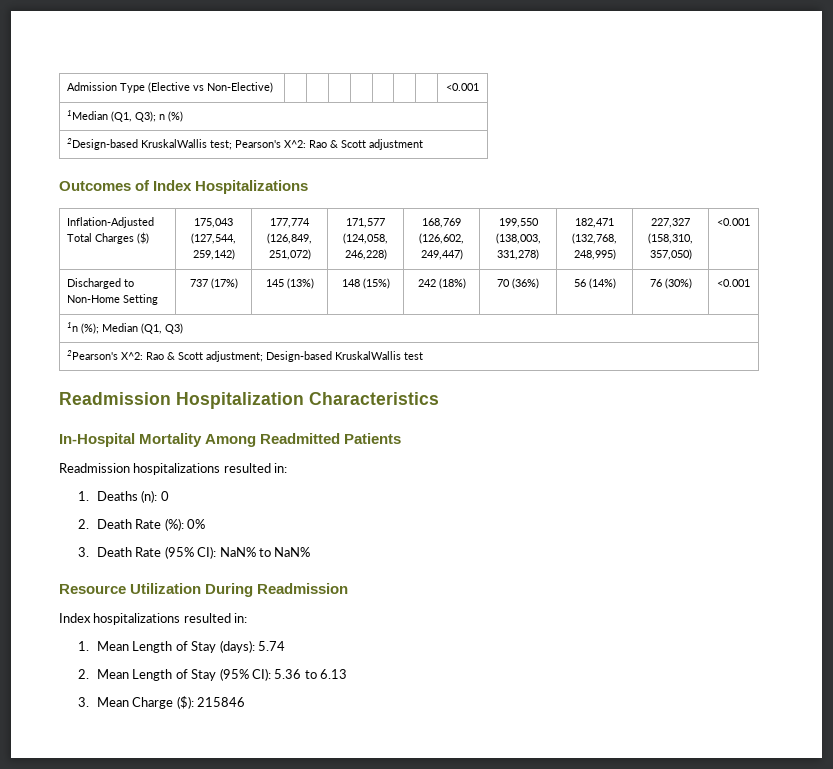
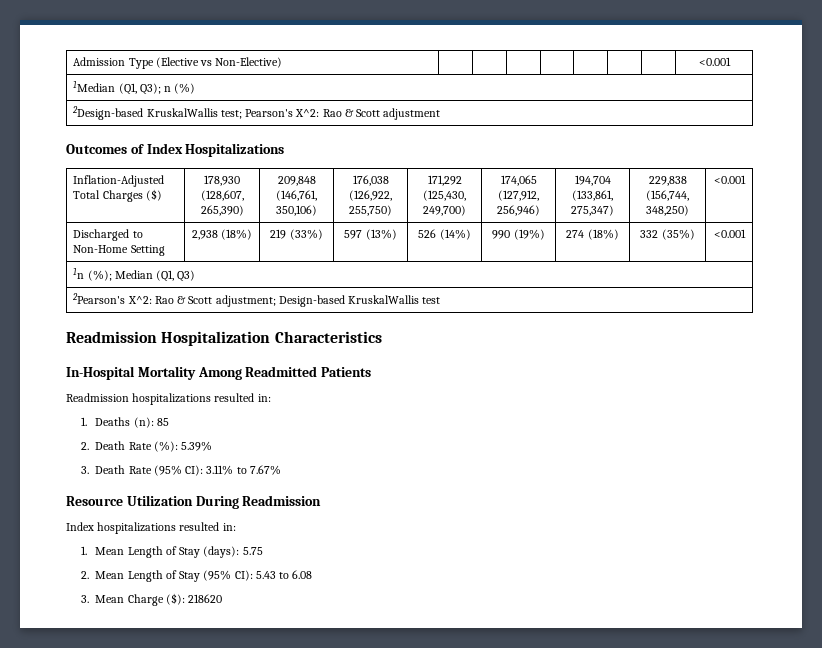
- Inflation-Adjusted Total Charges ($) | 175,043 (127,544, 259,142) | 177,774 (126,849, 251,072) | 171,577 (124,058, 246,228) | 168,769 (126,602, 249,447) | 199,550 (138,003, 331,278) | 182,471 (132,768, 248,995) | 227,327 (158,310, 357,050) | <0.001
+ Inflation-Adjusted Total Charges ($) | 178,930 (128,607, 265,390) | 209,848 (146,761, 350,106) | 176,038 (126,922, 255,750) | 171,292 (125,430, 249,700) | 174,065 (127,912, 256,946) | 194,704 (133,861, 275,347) | 229,838 (156,744, 348,250) | <0.001
- Discharged to Non-Home Setting | 737 (17%) | 145 (13%) | 148 (15%) | 242 (18%) | 70 (36%) | 56 (14%) | 76 (30%) | <0.001
+ Discharged to Non-Home Setting | 2,938 (18%) | 219 (33%) | 597 (13%) | 526 (14%) | 990 (19%) | 274 (18%) | 332 (35%) | <0.001
- 1. Deaths (n): 0
+ 1. Deaths (n): 85
- 2. Death Rate (%): 0%
+ 2. Death Rate (%): 5.39%
- 3. Death Rate (95% CI): NaN% to NaN%
+ 3. Death Rate (95% CI): 3.11% to 7.67%
- 1. Mean Length of Stay (days): 5.74
+ 1. Mean Length of Stay (days): 5.75
- 2. Mean Length of Stay (95% CI): 5.36 to 6.13
+ 2. Mean Length of Stay (95% CI): 5.43 to 6.08
- 3. Mean Charge ($): 215846
+ 3. Mean Charge ($): 218620

